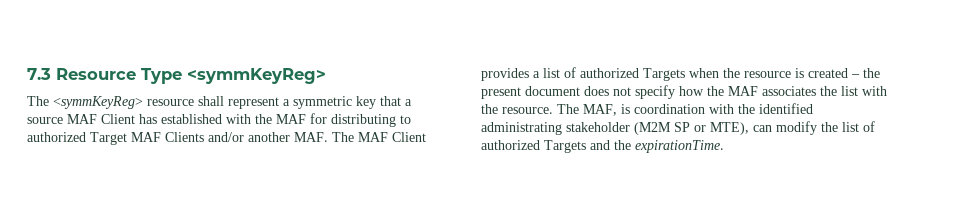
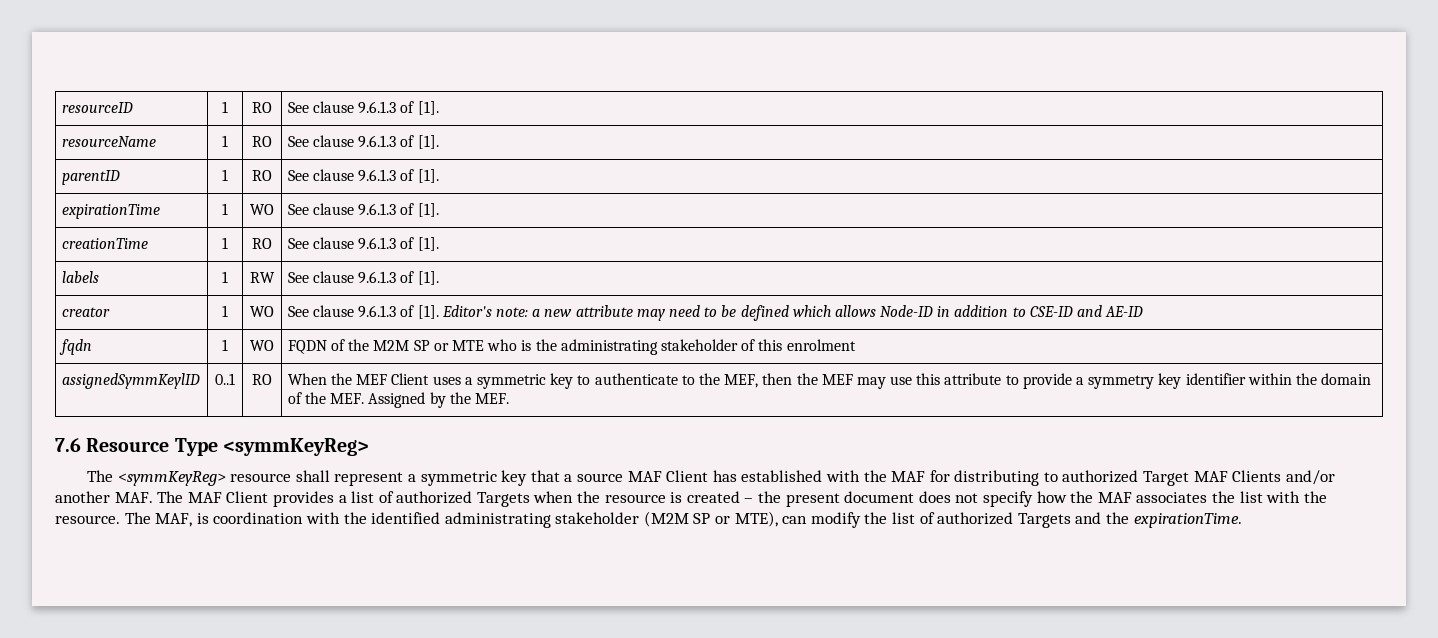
- 7.3 Resource Type <symmKeyReg>
+ resourceID | 1 | RO | See clause 9.6.1.3 of [1].
+ resourceName | 1 | RO | See clause 9.6.1.3 of [1].
+ parentID | 1 | RO | See clause 9.6.1.3 of [1].
+ expirationTime | 1 | WO | See clause 9.6.1.3 of [1].
+ creationTime | 1 | RO | See clause 9.6.1.3 of [1].
+ labels | 1 | RW | See clause 9.6.1.3 of [1].
+ creator | 1 | WO | See clause 9.6.1.3 of [1]. Editor's note: a new attribute may need to be defined which allows Node-ID in addition to CSE-ID and AE-ID
+ fqdn | 1 | WO | FQDN of the M2M SP or MTE who is the administrating stakeholder of this enrolment
+ assignedSymmKeylID | 0..1 | RO | When the MEF Client uses a symmetric key to authenticate to the MEF, then the MEF may use this attribute to provide a symmetry key identifier within the domain of the MEF. Assigned by the MEF.
+ 7.6 Resource Type <symmKeyReg>

